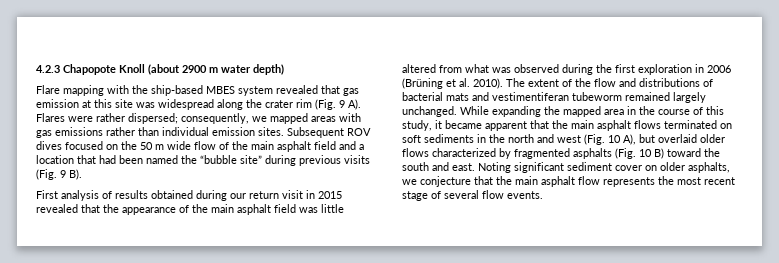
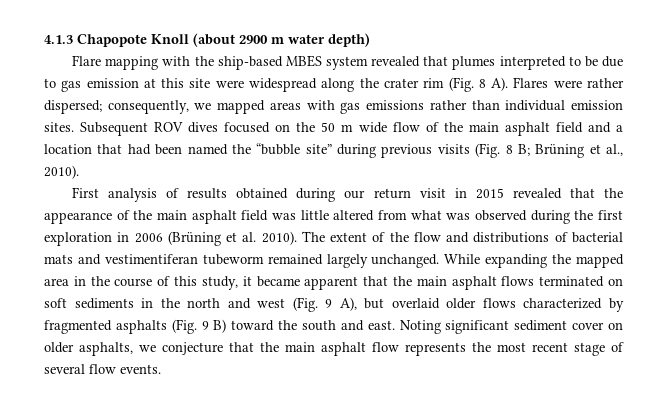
- 4.2.3 Chapopote Knoll (about 2900 m water depth)
+ 4.1.3 Chapopote Knoll (about 2900 m water depth)
- Flare mapping with the ship-based MBES system revealed that gas emission at this site was widespread along the crater rim (Fig. 9 A). Flares were rather dispersed; consequently, we mapped areas with gas emissions rather than individual emission sites.
+ Flare mapping with the ship-based MBES system revealed that plumes interpreted to be due to gas emission at this site were widespread along the crater rim (Fig. 8 A). Flares were rather dispersed; consequently, we mapped areas with gas emissions rather than individual emission sites.
- Subsequent ROV dives focused on the 50 m wide flow of the main asphalt field and a location that had been named the “bubble site” during previous visits (Fig. 9 B).
+ Subsequent ROV dives focused on the 50 m wide flow of the main asphalt field and a location that had been named the “bubble site” during previous visits (Fig. 8 B; Brüning et al., 2010).
- While expanding the mapped area in the course of this study, it became apparent that the main asphalt flows terminated on soft sediments in the north and west (Fig. 10 A), but overlaid older flows characterized by fragmented asphalts (Fig. 10 B) toward the south and east.
+ While expanding the mapped area in the course of this study, it became apparent that the main asphalt flows terminated on soft sediments in the north and west (Fig. 9 A), but overlaid older flows characterized by fragmented asphalts (Fig. 9 B) toward the south and east.

